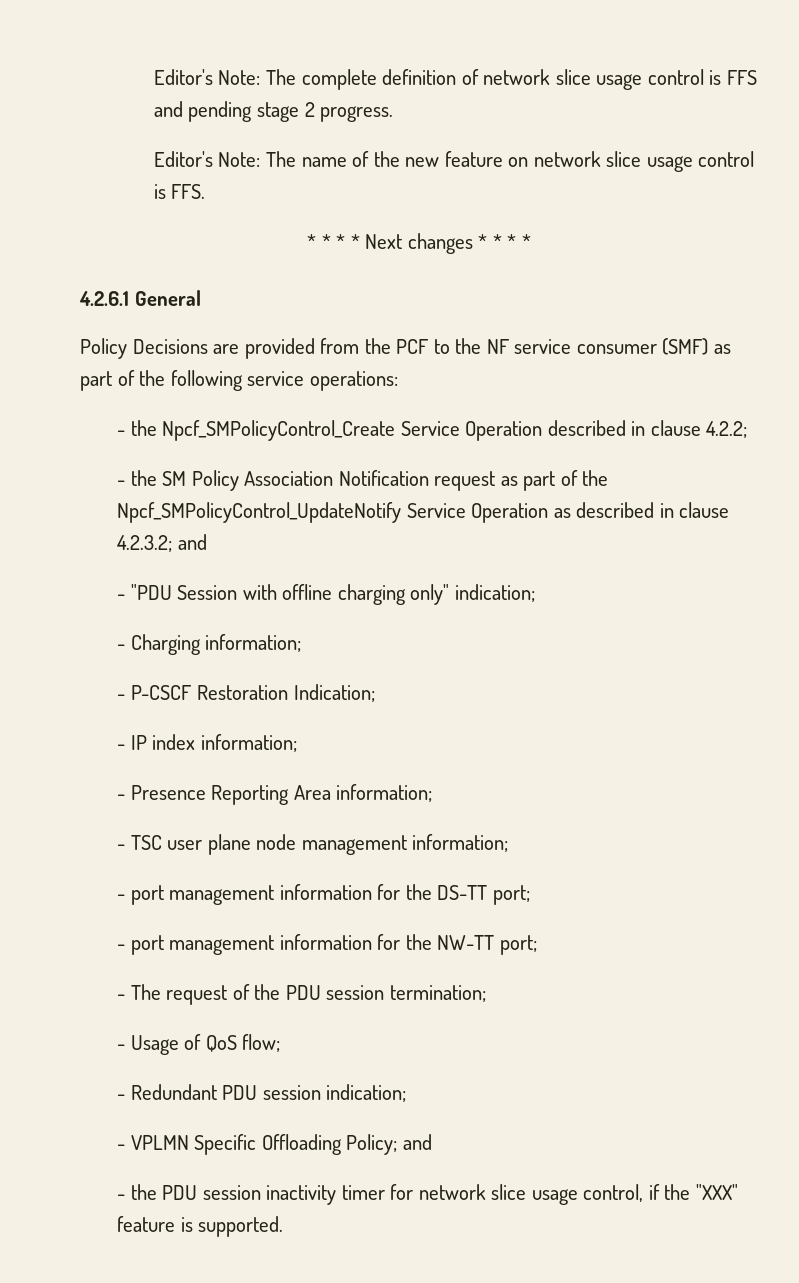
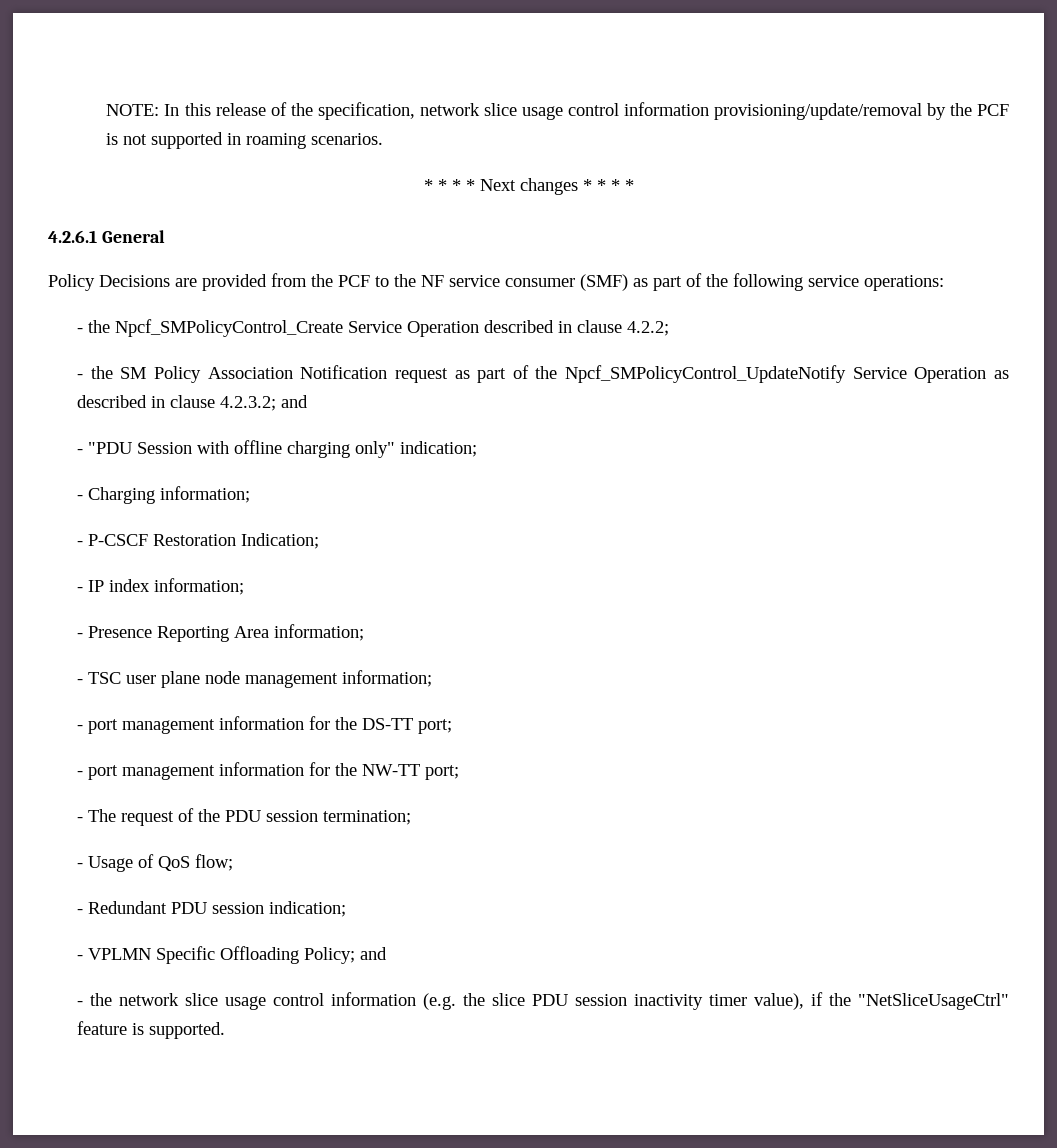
- Editor's Note: The complete definition of network slice usage control is FFS and pending stage 2 progress.
- Editor's Note: The name of the new feature on network slice usage control is FFS.
+ NOTE: In this release of the specification, network slice usage control information provisioning/update/removal by the PCF is not supported in roaming scenarios.
- - the PDU session inactivity timer for network slice usage control, if the "XXX" feature is supported.
+ - the network slice usage control information (e.g. the slice PDU session inactivity timer value), if the "NetSliceUsageCtrl" feature is supported.

